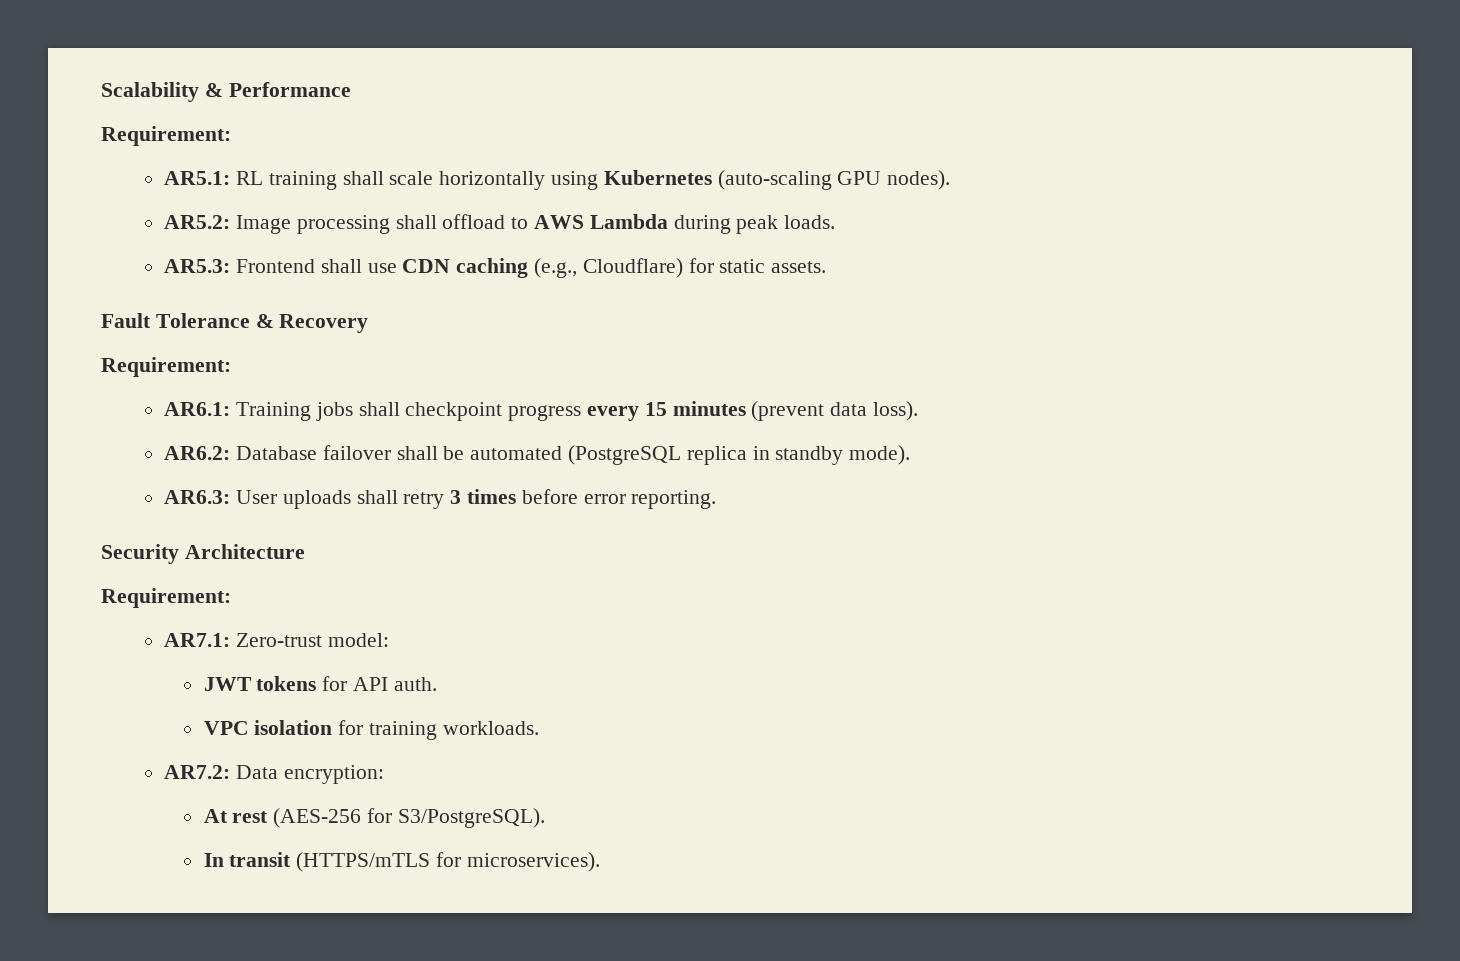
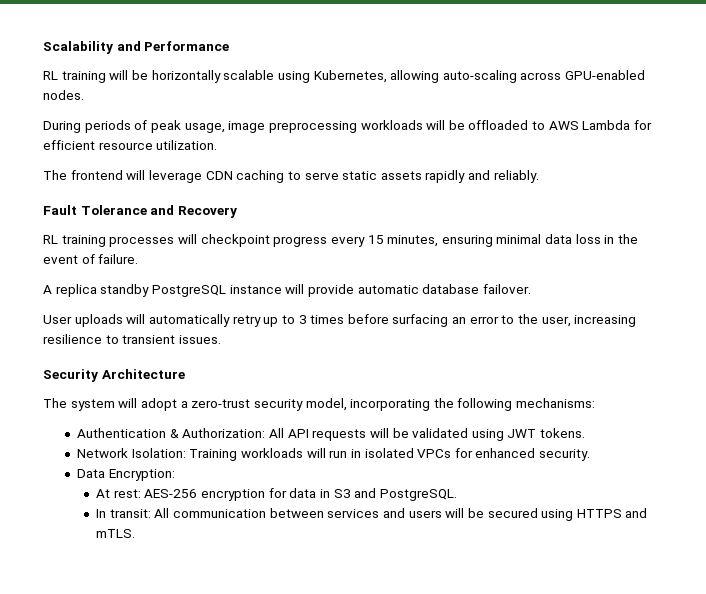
- Scalability & Performance
- Requirement:
- AR5.1: RL training shall scale horizontally using Kubernetes (auto-scaling GPU nodes).
- AR5.2: Image processing shall offload to AWS Lambda during peak loads.
- AR5.3: Frontend shall use CDN caching (e.g., Cloudflare) for static assets.
+ Scalability and Performance
+ RL training will be horizontally scalable using Kubernetes, allowing auto-scaling across GPU-enabled nodes.
+ During periods of peak usage, image preprocessing workloads will be offloaded to AWS Lambda for efficient resource utilization.
+ The frontend will leverage CDN caching to serve static assets rapidly and reliably.
- Fault Tolerance & Recovery
- Requirement:
- AR6.1: Training jobs shall checkpoint progress every 15 minutes (prevent data loss).
- AR6.2: Database failover shall be automated (PostgreSQL replica in standby mode).
- AR6.3: User uploads shall retry 3 times before error reporting.
+ Fault Tolerance and Recovery
+ RL training processes will checkpoint progress every 15 minutes, ensuring minimal data loss in the event of failure.
+ A replica standby PostgreSQL instance will provide automatic database failover.
+ User uploads will automatically retry up to 3 times before surfacing an error to the user, increasing resilience to transient issues.
  Security Architecture
- Requirement:
- AR7.1: Zero-trust model:
- JWT tokens for API auth.
- VPC isolation for training workloads.
- AR7.2: Data encryption:
- At rest (AES-256 for S3/PostgreSQL).
- In transit (HTTPS/mTLS for microservices).
+ The system will adopt a zero-trust security model, incorporating the following mechanisms:
+ Authentication & Authorization: All API requests will be validated using JWT tokens.
+ Network Isolation: Training workloads will run in isolated VPCs for enhanced security.
+ Data Encryption:
+ At rest: AES-256 encryption for data in S3 and PostgreSQL.
+ In transit: All communication between services and users will be secured using HTTPS and mTLS.

